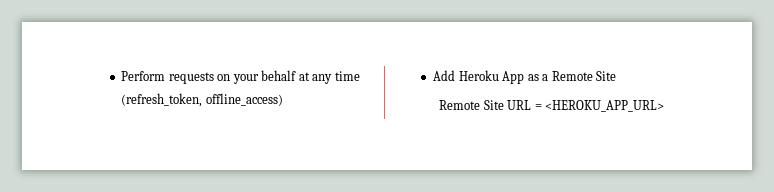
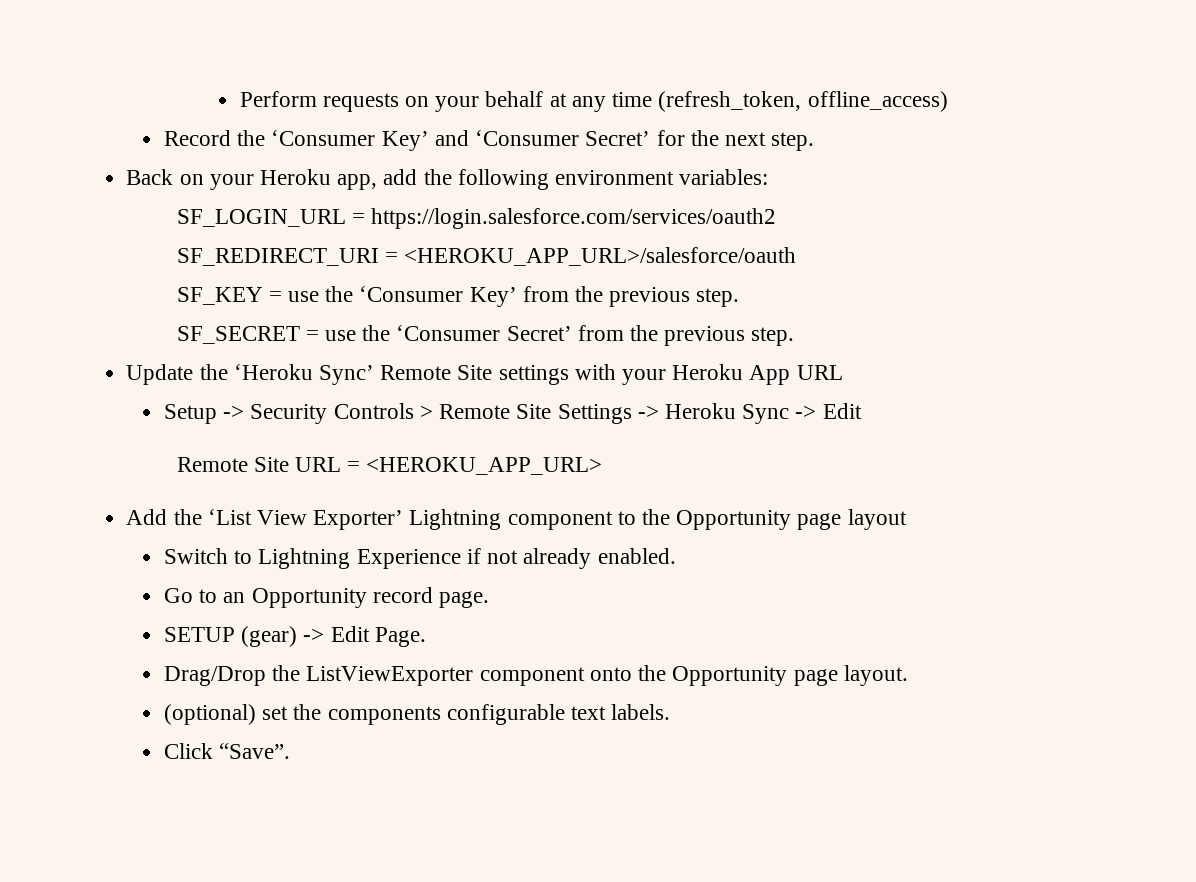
- Add Heroku App as a Remote Site
+ Record the ‘Consumer Key’ and ‘Consumer Secret’ for the next step.
+ Back on your Heroku app, add the following environment variables:
+ SF_LOGIN_URL = https://login.salesforce.com/services/oauth2
+ SF_REDIRECT_URI = <HEROKU_APP_URL>/salesforce/oauth
+ SF_KEY = use the ‘Consumer Key’ from the previous step.
+ SF_SECRET = use the ‘Consumer Secret’ from the previous step.
+ Update the ‘Heroku Sync’ Remote Site settings with your Heroku App URL
+ Setup -> Security Controls > Remote Site Settings -> Heroku Sync -> Edit
+ Add the ‘List View Exporter’ Lightning component to the Opportunity page layout
+ Switch to Lightning Experience if not already enabled.
+ Go to an Opportunity record page.
+ SETUP (gear) -> Edit Page.
+ Drag/Drop the ListViewExporter component onto the Opportunity page layout.
+ (optional) set the components configurable text labels.
+ Click “Save”.

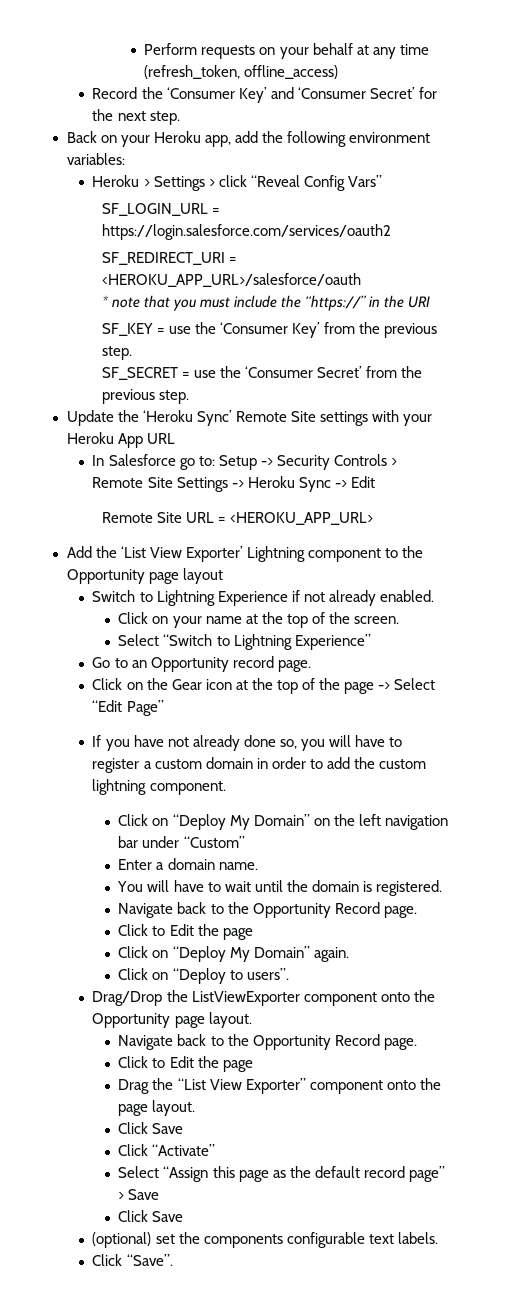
+ Heroku > Settings > click “Reveal Config Vars”
+ * note that you must include the “https://” in the URI
- Setup -> Security Controls > Remote Site Settings -> Heroku Sync -> Edit
+ In Salesforce go to: Setup -> Security Controls > Remote Site Settings -> Heroku Sync -> Edit
+ Click on your name at the top of the screen.
+ Select “Switch to Lightning Experience”
- SETUP (gear) -> Edit Page.
+ Click on the Gear icon at the top of the page -> Select “Edit Page”
+ If you have not already done so, you will have to register a custom domain in order to add the custom lightning component.
+ Click on “Deploy My Domain” on the left navigation bar under “Custom”
+ Enter a domain name.
+ You will have to wait until the domain is registered.
+ Navigate back to the Opportunity Record page.
+ Click to Edit the page
+ Click on “Deploy My Domain” again.
+ Click on “Deploy to users”.
  Drag/Drop the ListViewExporter component onto the Opportunity page layout.
+ Navigate back to the Opportunity Record page.
+ Click to Edit the page
+ Drag the “List View Exporter” component onto the page layout.
+ Click Save
+ Click “Activate”
+ Select “Assign this page as the default record page” > Save
+ Click Save

